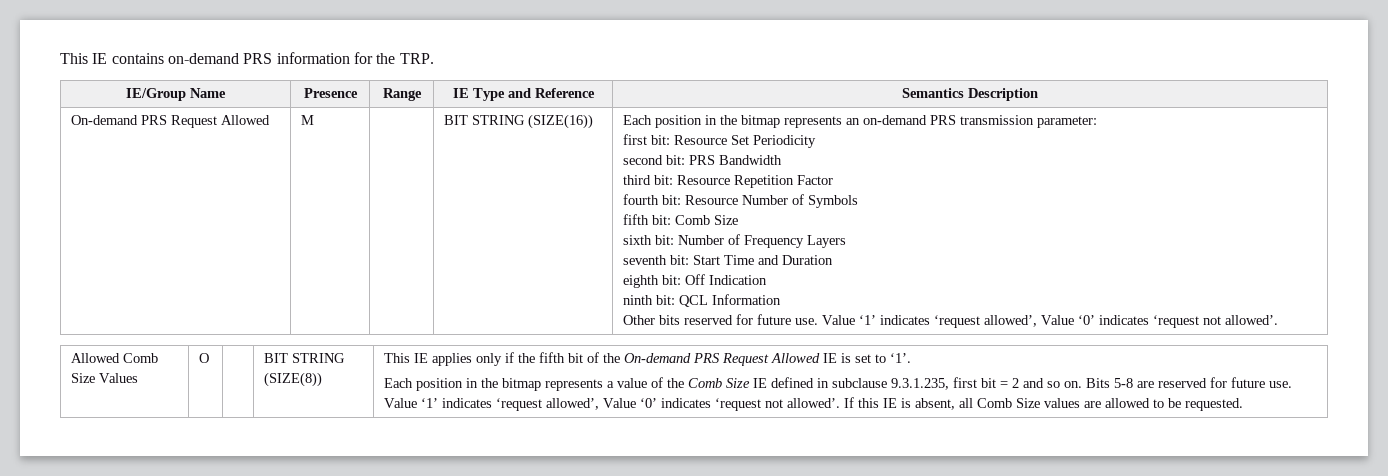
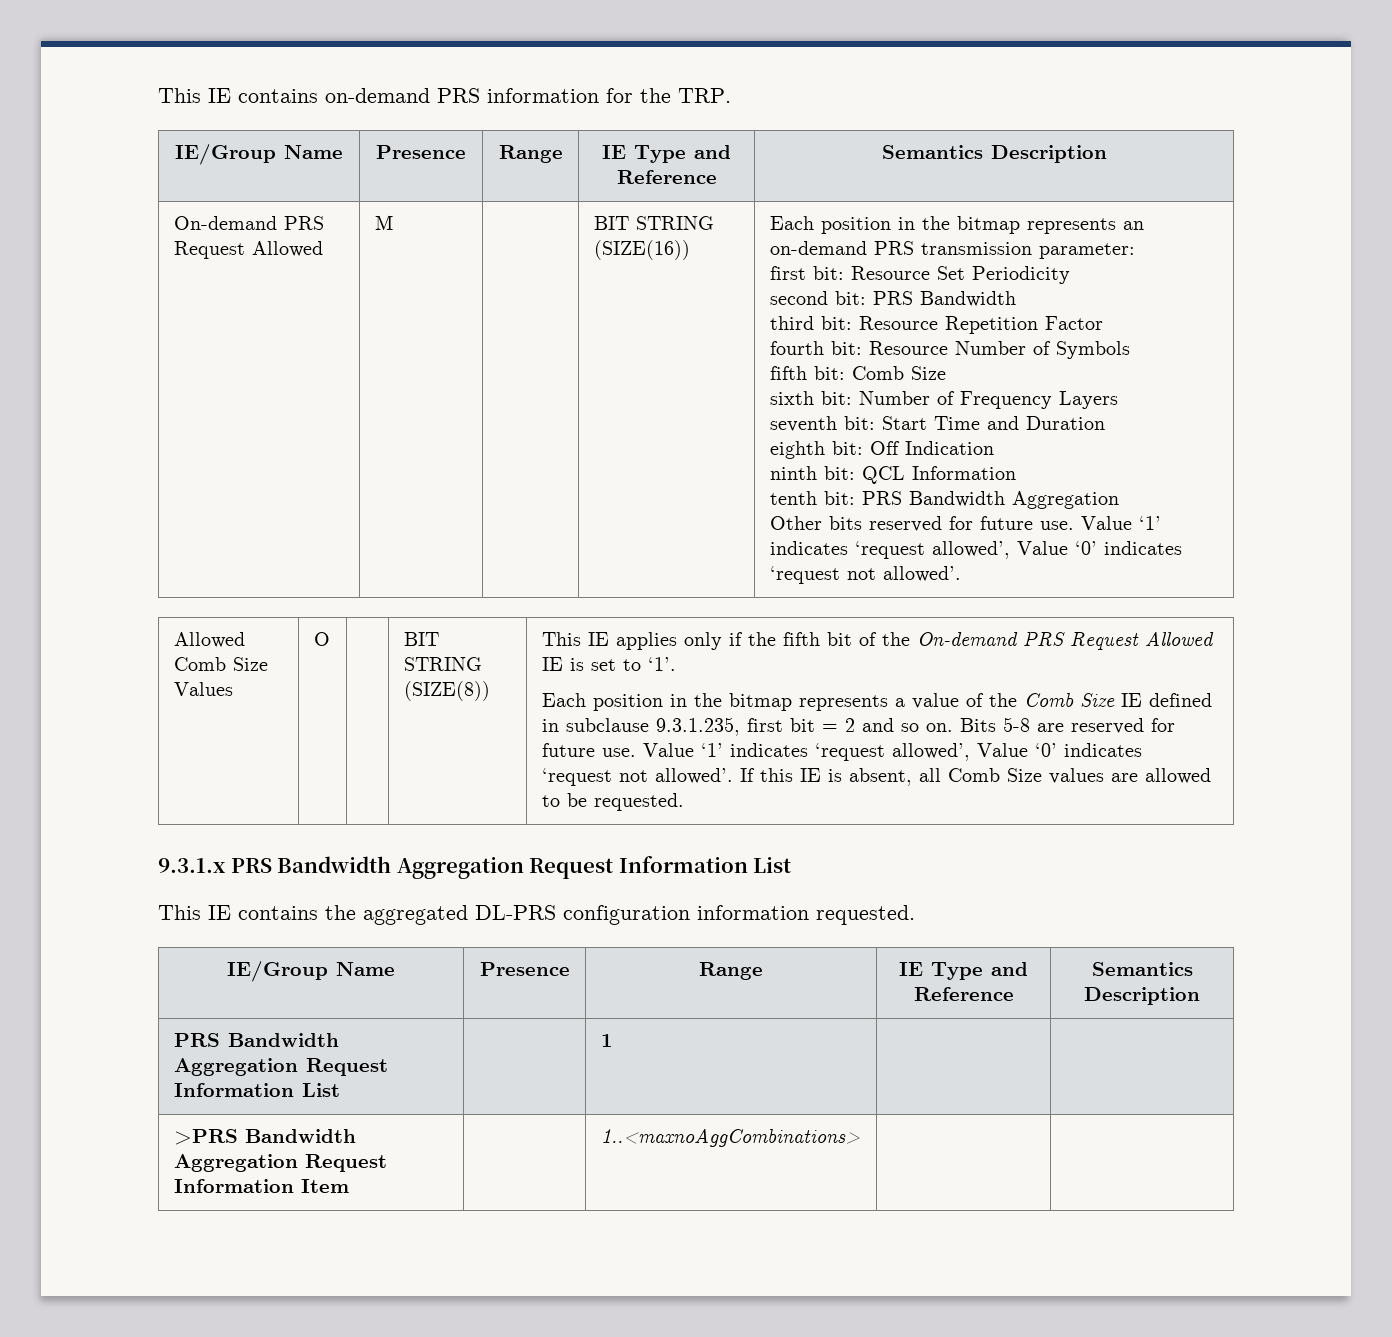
+ tenth bit: PRS Bandwidth Aggregation
+ 9.3.1.x PRS Bandwidth Aggregation Request Information List
+ This IE contains the aggregated DL-PRS configuration information requested.
+ IE/Group Name | Presence | Range | IE Type and Reference | Semantics Description
+ PRS Bandwidth Aggregation Request Information List | | 1 | |
+ >PRS Bandwidth Aggregation Request Information Item | | 1..<maxnoAggCombinations> | |

